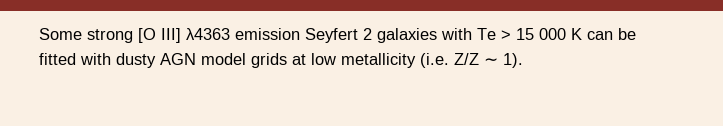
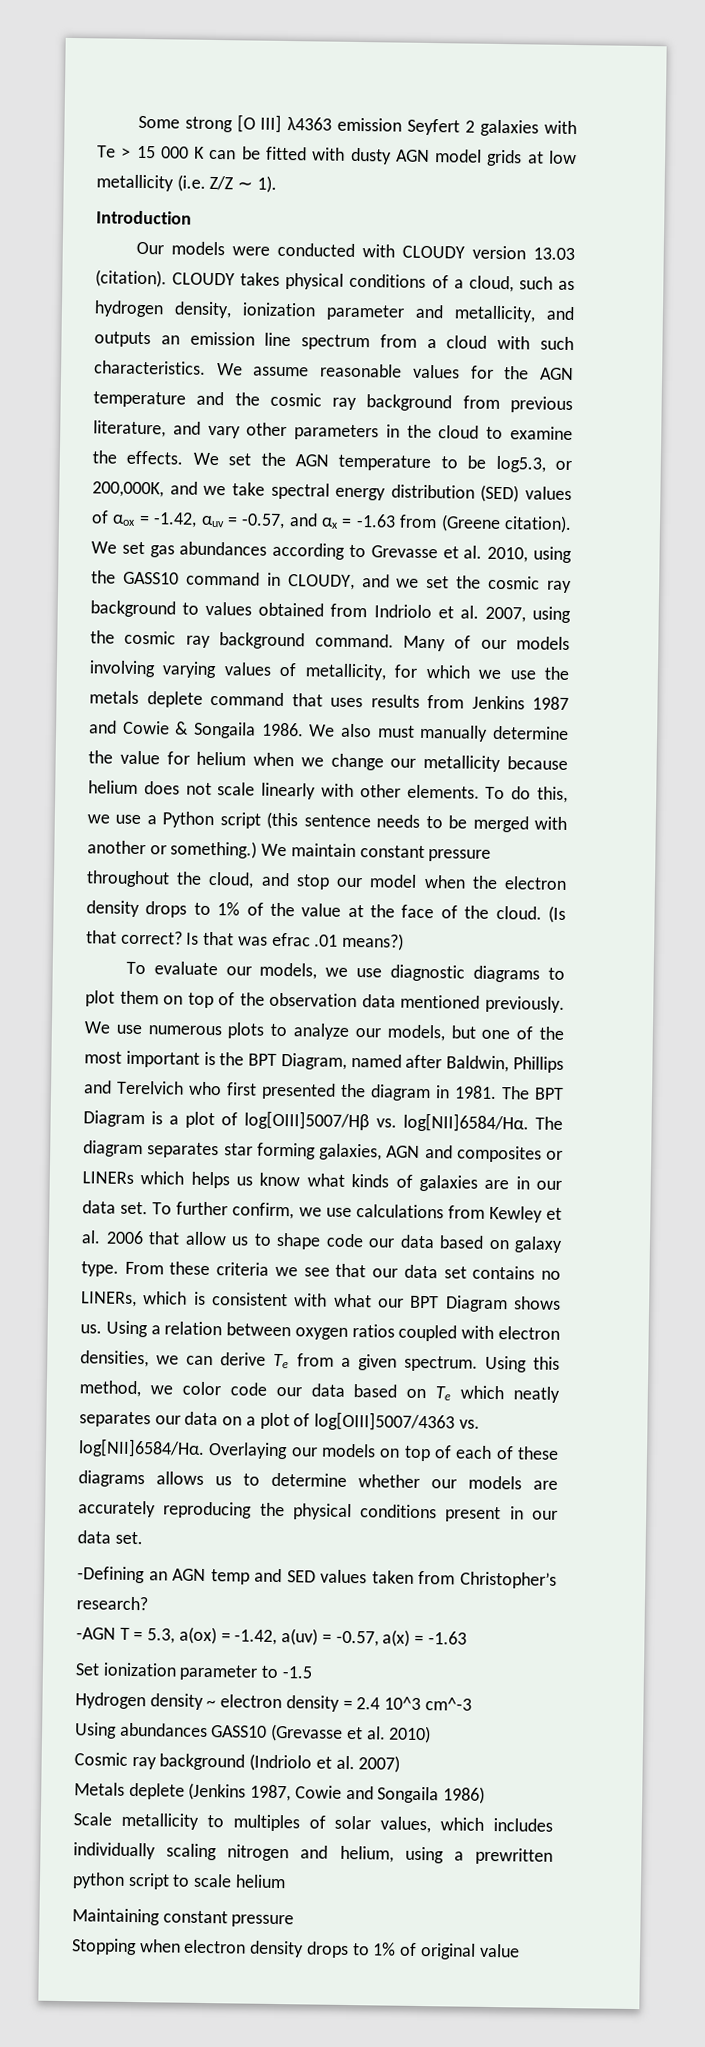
+ Introduction
+ Our models were conducted with CLOUDY version 13.03 (citation). CLOUDY takes physical conditions of a cloud, such as hydrogen density, ionization parameter and metallicity, and outputs an emission line spectrum from a cloud with such characteristics. We assume reasonable values for the AGN temperature and the cosmic ray background from previous literature, and vary other parameters in the cloud to examine the effects. We set the AGN temperature to be log5.3, or 200,000K, and we take spectral energy distribution (SED) values of αox = -1.42, αuv = -0.57, and αx = -1.63 from (Greene citation). We set gas abundances according to Grevasse et al. 2010, using the GASS10 command in CLOUDY, and we set the cosmic ray background to values obtained from Indriolo et al. 2007, using the cosmic ray background command. Many of our models involving varying values of metallicity, for which we use the metals deplete command that uses results from Jenkins 1987 and Cowie & Songaila 1986. We also must manually determine the value for helium when we change our metallicity because helium does not scale linearly with other elements. To do this, we use a Python script (this sentence needs to be merged with another or something.) We maintain constant pressure throughout the cloud, and stop our model when the electron density drops to 1% of the value at the face of the cloud. (Is that correct? Is that was efrac .01 means?)
+ To evaluate our models, we use diagnostic diagrams to plot them on top of the observation data mentioned previously. We use numerous plots to analyze our models, but one of the most important is the BPT Diagram, named after Baldwin, Phillips and Terelvich who first presented the diagram in 1981. The BPT Diagram is a plot of log[OIII]5007/Hβ vs. log[NII]6584/Hα. The diagram separates star forming galaxies, AGN and composites or LINERs which helps us know what kinds of galaxies are in our data set. To further confirm, we use calculations from Kewley et al. 2006 that allow us to shape code our data based on galaxy type. From these criteria we see that our data set contains no LINERs, which is consistent with what our BPT Diagram shows us. Using a relation between oxygen ratios coupled with electron densities, we can derive Te from a given spectrum. Using this method, we color code our data based on Te which neatly separates our data on a plot of log[OIII]5007/4363 vs. log[NII]6584/Hα. Overlaying our models on top of each of these diagrams allows us to determine whether our models are accurately reproducing the physical conditions present in our data set.
+ -Defining an AGN temp and SED values taken from Christopher’s research?
+ -AGN T = 5.3, a(ox) = -1.42, a(uv) = -0.57, a(x) = -1.63
+ Set ionization parameter to -1.5
+ Hydrogen density ~ electron density = 2.4 10^3 cm^-3
+ Using abundances GASS10 (Grevasse et al. 2010)
+ Cosmic ray background (Indriolo et al. 2007)
+ Metals deplete (Jenkins 1987, Cowie and Songaila 1986)
+ Scale metallicity to multiples of solar values, which includes individually scaling nitrogen and helium, using a prewritten python script to scale helium
+ Maintaining constant pressure
+ Stopping when electron density drops to 1% of original value

